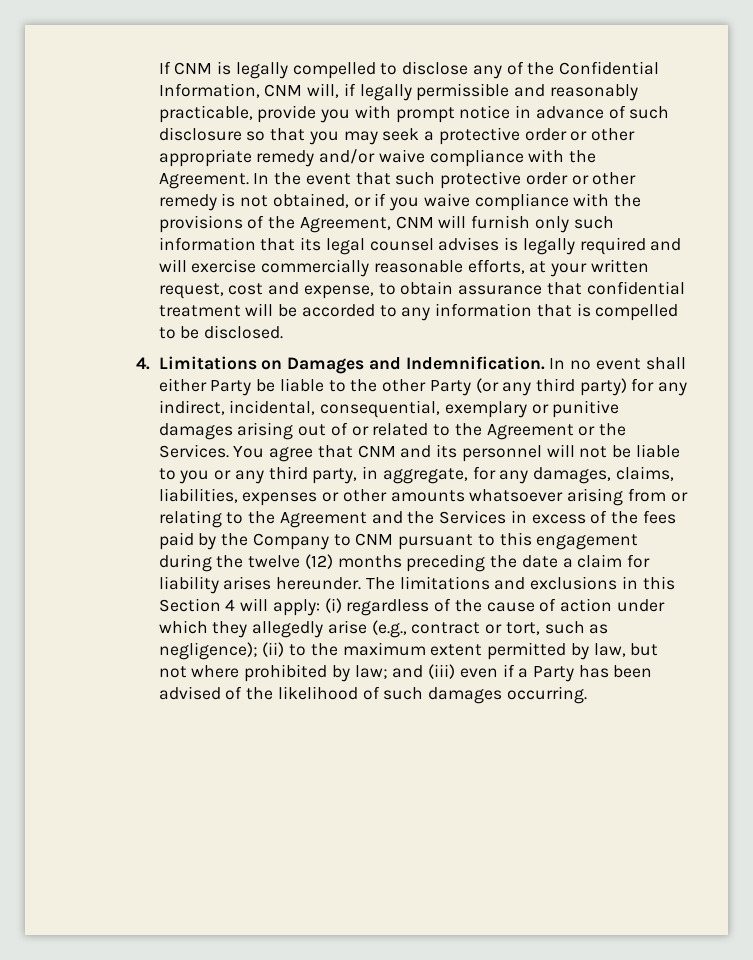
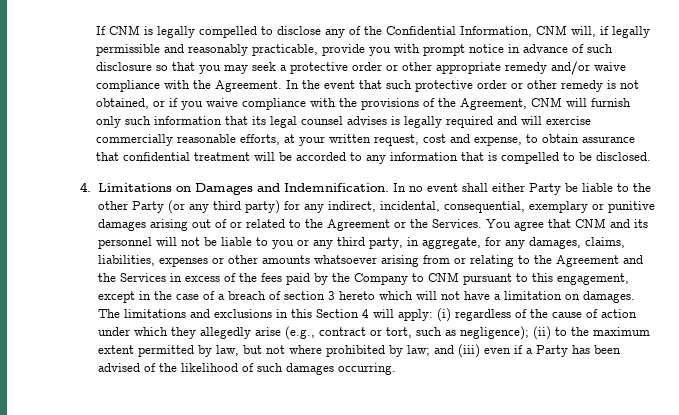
- You agree that CNM and its personnel will not be liable to you or any third party, in aggregate, for any damages, claims, liabilities, expenses or other amounts whatsoever arising from or relating to the Agreement and the Services in excess of the fees paid by the Company to CNM pursuant to this engagement during the twelve (12) months preceding the date a claim for liability arises hereunder.
+ You agree that CNM and its personnel will not be liable to you or any third party, in aggregate, for any damages, claims, liabilities, expenses or other amounts whatsoever arising from or relating to the Agreement and the Services in excess of the fees paid by the Company to CNM pursuant to this engagement, except in the case of a breach of section 3 hereto which will not have a limitation on damages.

